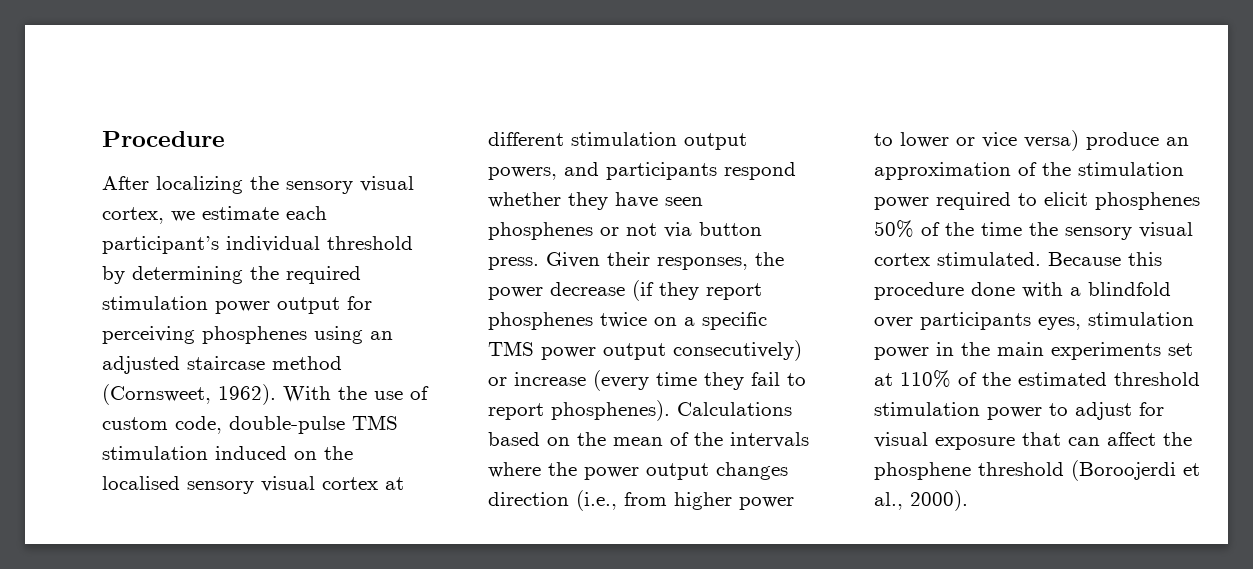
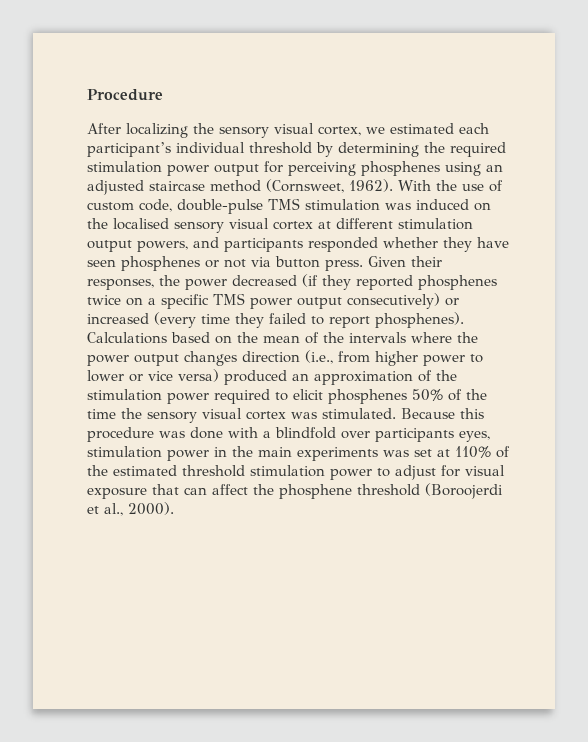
- After localizing the sensory visual cortex, we estimate each participant’s individual threshold by determining the required stimulation power output for perceiving phosphenes using an adjusted staircase method (Cornsweet, 1962).
+ After localizing the sensory visual cortex, we estimated each participant’s individual threshold by determining the required stimulation power output for perceiving phosphenes using an adjusted staircase method (Cornsweet, 1962).
- With the use of custom code, double-pulse TMS stimulation induced on the localised sensory visual cortex at different stimulation output powers, and participants respond whether they have seen phosphenes or not via button press.
+ With the use of custom code, double-pulse TMS stimulation was induced on the localised sensory visual cortex at different stimulation output powers, and participants responded whether they have seen phosphenes or not via button press.
- Given their responses, the power decrease (if they report phosphenes twice on a specific TMS power output consecutively) or increase (every time they fail to report phosphenes).
+ Given their responses, the power decreased (if they reported phosphenes twice on a specific TMS power output consecutively) or increased (every time they failed to report phosphenes).
- Calculations based on the mean of the intervals where the power output changes direction (i.e., from higher power to lower or vice versa) produce an approximation of the stimulation power required to elicit phosphenes 50% of the time the sensory visual cortex stimulated.
+ Calculations based on the mean of the intervals where the power output changes direction (i.e., from higher power to lower or vice versa) produced an approximation of the stimulation power required to elicit phosphenes 50% of the time the sensory visual cortex was stimulated.
- Because this procedure done with a blindfold over participants eyes, stimulation power in the main experiments set at 110% of the estimated threshold stimulation power to adjust for visual exposure that can affect the phosphene threshold (Boroojerdi et al., 2000).
+ Because this procedure was done with a blindfold over participants eyes, stimulation power in the main experiments was set at 110% of the estimated threshold stimulation power to adjust for visual exposure that can affect the phosphene threshold (Boroojerdi et al., 2000).

